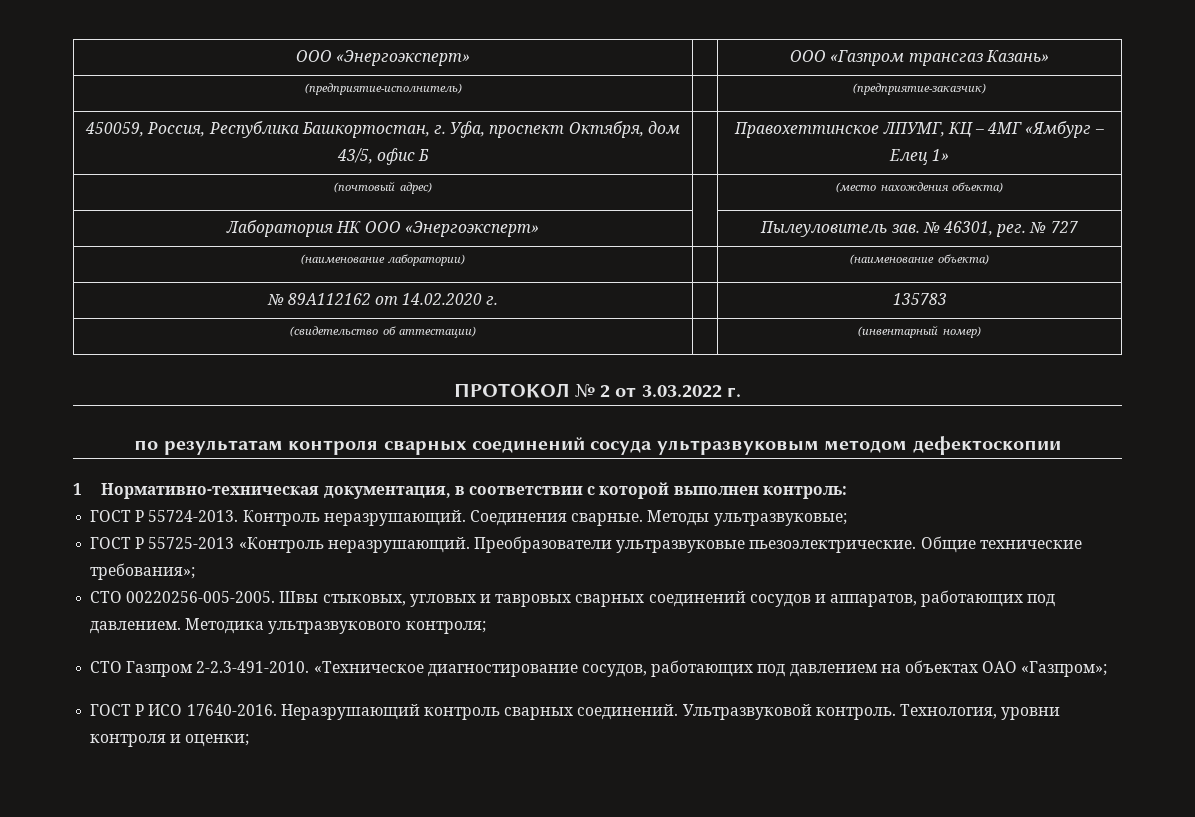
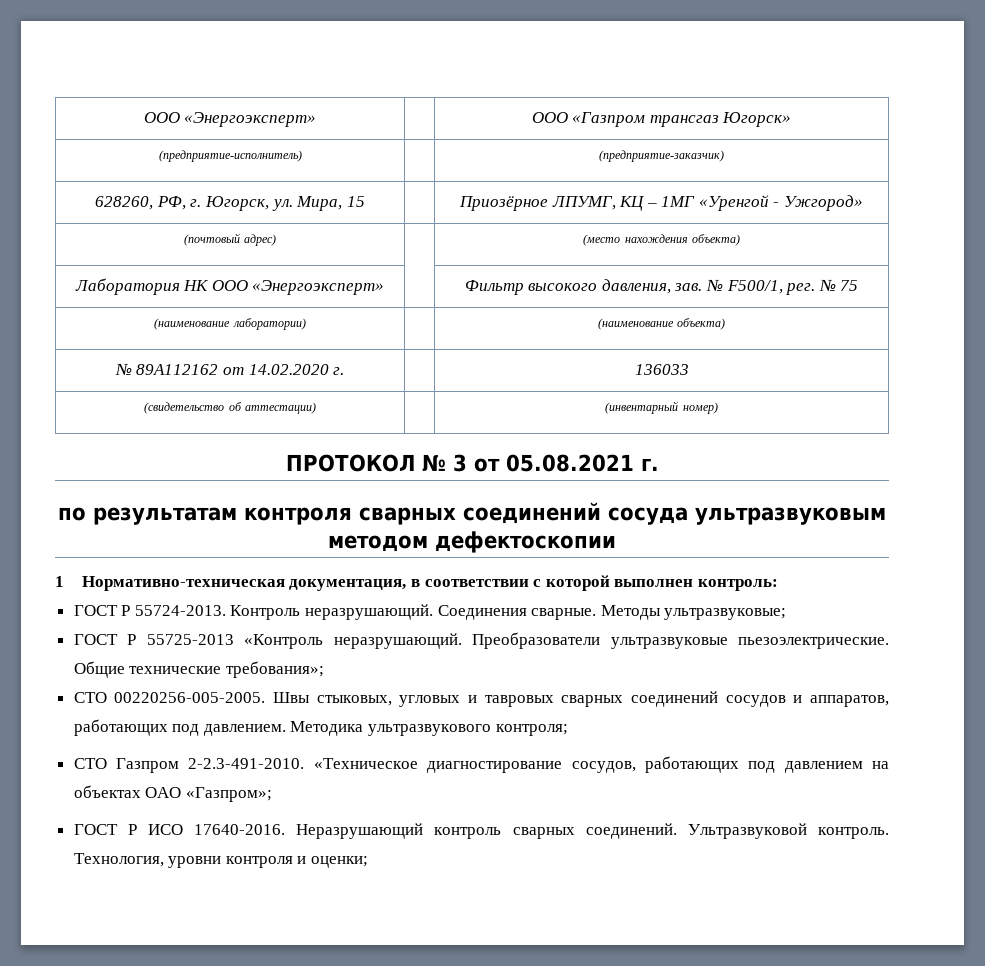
- ООО «Энергоэксперт» | | ООО «Газпром трансгаз Казань»
+ ООО «Энергоэксперт» | | ООО «Газпром трансгаз Югорск»
- 450059, Россия, Республика Башкортостан, г. Уфа, проспект Октября, дом 43/5, офис Б | | Правохеттинское ЛПУМГ, КЦ – 4МГ «Ямбург – Елец 1»
+ 628260, РФ, г. Югорск, ул. Мира, 15 | | Приозёрное ЛПУМГ, КЦ – 1МГ «Уренгой - Ужгород»
- Лаборатория НК ООО «Энергоэксперт» | | Пылеуловитель зав. № 46301, рег. № 727
+ Лаборатория НК ООО «Энергоэксперт» | | Фильтр высокого давления, зав. № F500/1, рег. № 75
- № 89А112162 от 14.02.2020 г. | | 135783
+ № 89А112162 от 14.02.2020 г. | | 136033
- ПРОТОКОЛ № 2 от 3.03.2022 г.
+ ПРОТОКОЛ № 3 от 05.08.2021 г.

